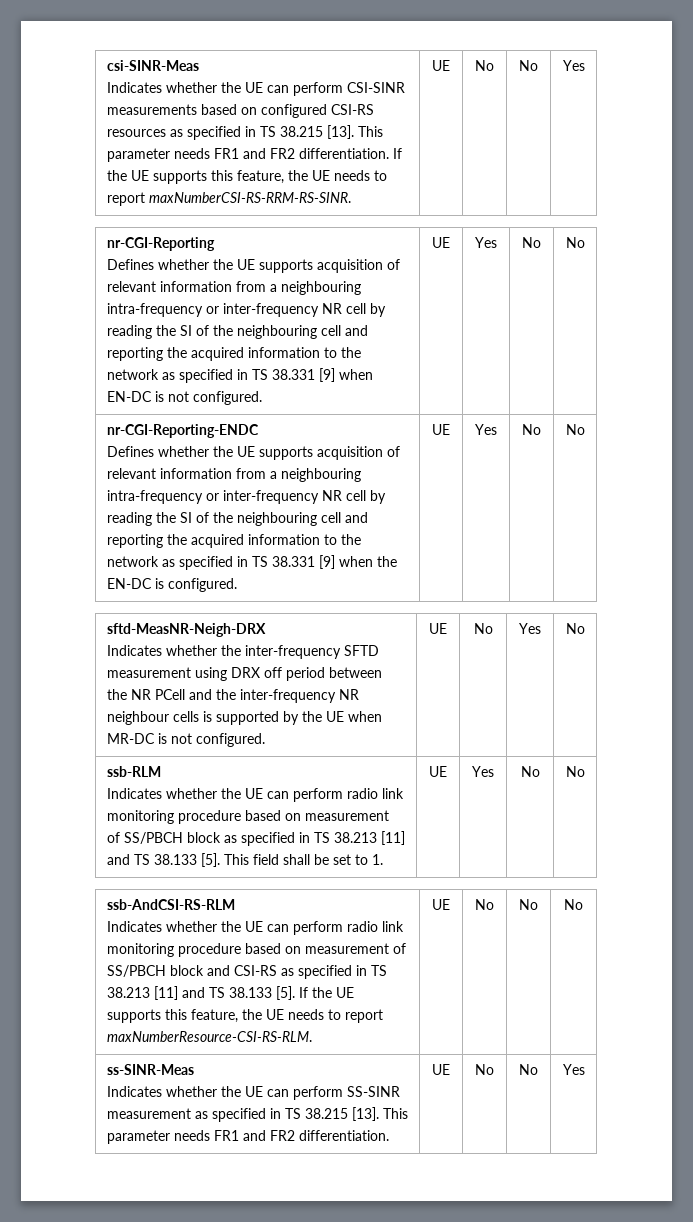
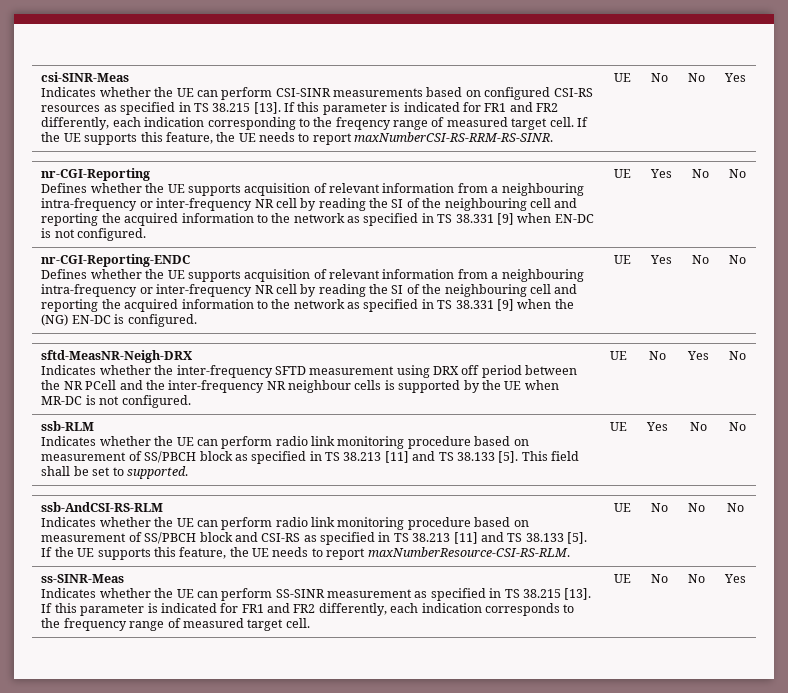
- Indicates whether the UE can perform CSI-SINR measurements based on configured CSI-RS resources as specified in TS 38.215 [13]. This parameter needs FR1 and FR2 differentiation.
+ Indicates whether the UE can perform CSI-SINR measurements based on configured CSI-RS resources as specified in TS 38.215 [13]. If this parameter is indicated for FR1 and FR2 differently, each indication corresponding to the freqency range of measured target cell.
- Defines whether the UE supports acquisition of relevant information from a neighbouring intra-frequency or inter-frequency NR cell by reading the SI of the neighbouring cell and reporting the acquired information to the network as specified in TS 38.331 [9] when the EN-DC is configured.
+ Defines whether the UE supports acquisition of relevant information from a neighbouring intra-frequency or inter-frequency NR cell by reading the SI of the neighbouring cell and reporting the acquired information to the network as specified in TS 38.331 [9] when the (NG) EN-DC is configured.
  ssb-RLM
- Indicates whether the UE can perform radio link monitoring procedure based on measurement of SS/PBCH block as specified in TS 38.213 [11] and TS 38.133 [5]. This field shall be set to 1. | UE | Yes | No | No
+ Indicates whether the UE can perform radio link monitoring procedure based on measurement of SS/PBCH block as specified in TS 38.213 [11] and TS 38.133 [5]. This field shall be set to supported. | UE | Yes | No | No
  ss-SINR-Meas
- Indicates whether the UE can perform SS-SINR measurement as specified in TS 38.215 [13]. This parameter needs FR1 and FR2 differentiation. | UE | No | No | Yes
+ Indicates whether the UE can perform SS-SINR measurement as specified in TS 38.215 [13]. If this parameter is indicated for FR1 and FR2 differently, each indication corresponds to the frequency range of measured target cell. | UE | No | No | Yes

